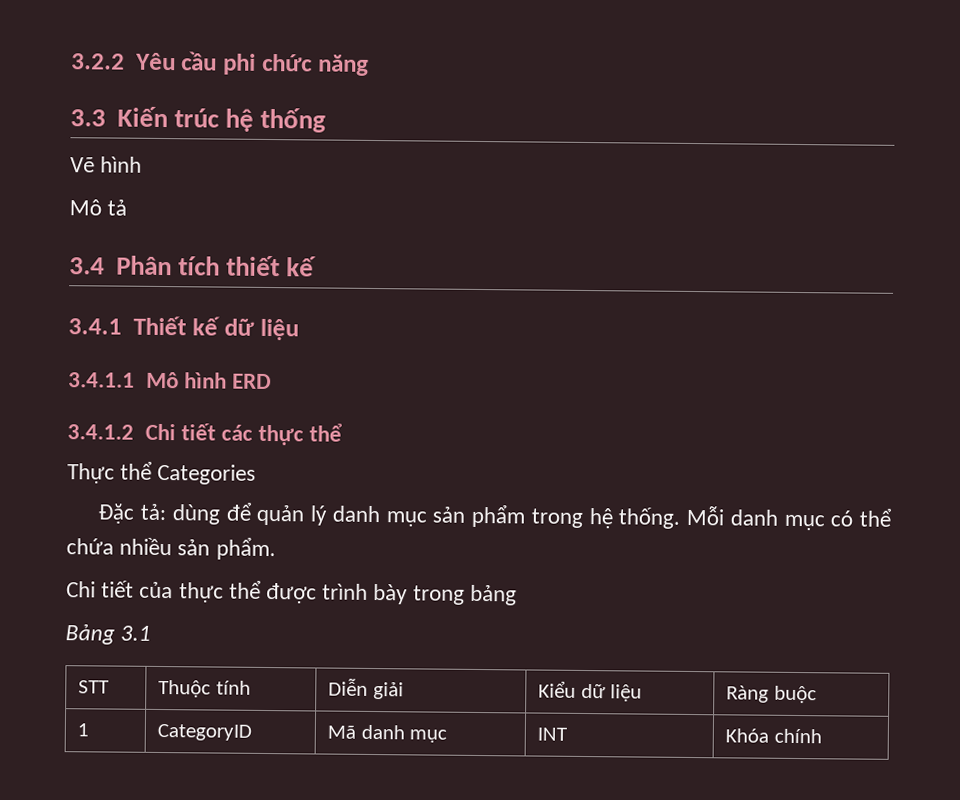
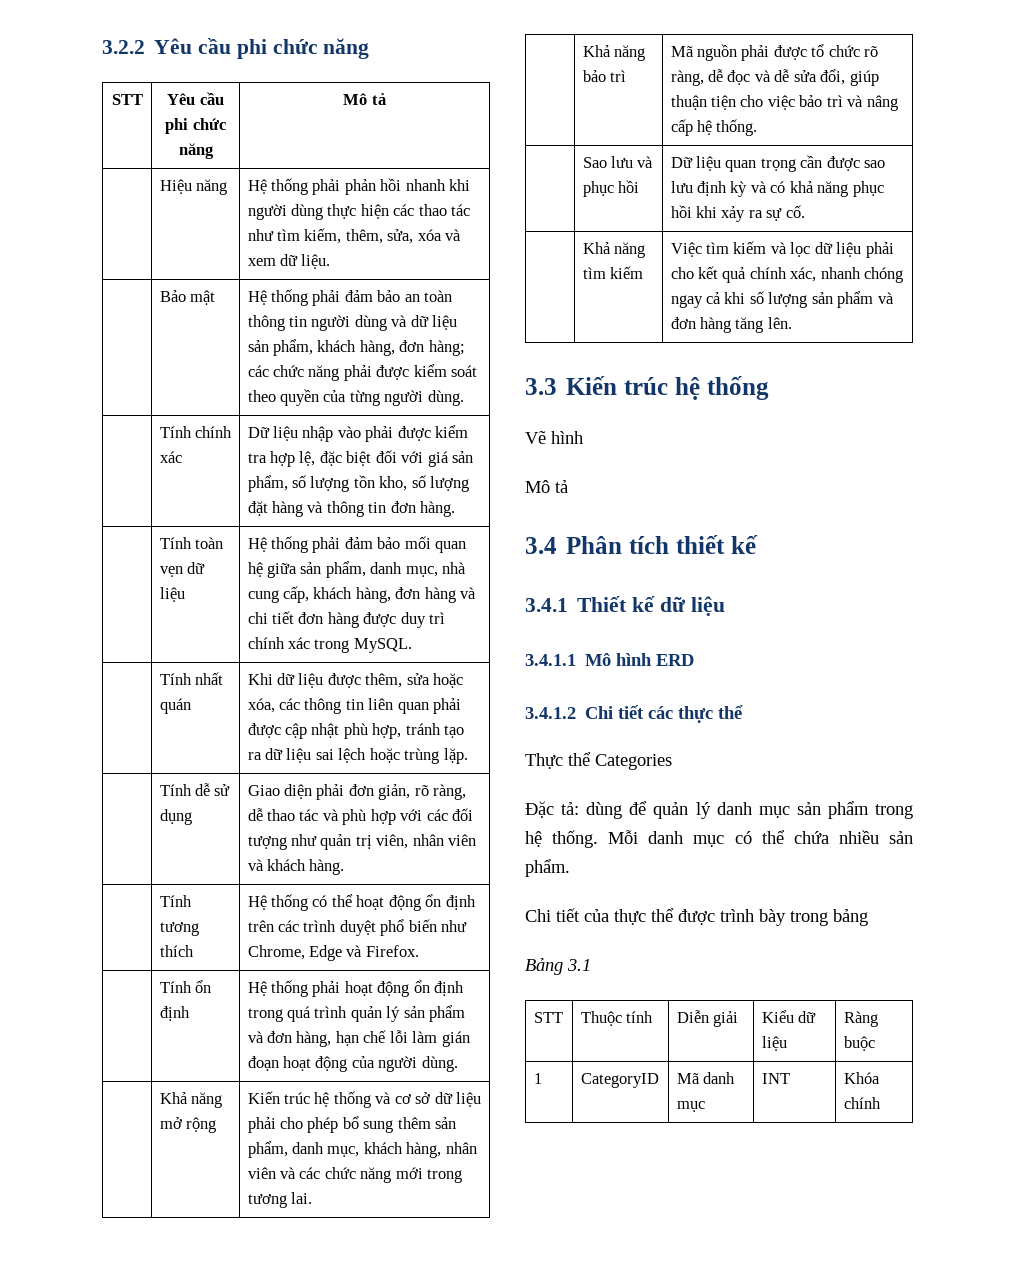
+ STT | Yêu cầu phi chức năng | Mô tả
+ | Hiệu năng | Hệ thống phải phản hồi nhanh khi người dùng thực hiện các thao tác như tìm kiếm, thêm, sửa, xóa và xem dữ liệu.
+ | Bảo mật | Hệ thống phải đảm bảo an toàn thông tin người dùng và dữ liệu sản phẩm, khách hàng, đơn hàng; các chức năng phải được kiểm soát theo quyền của từng người dùng.
+ | Tính chính xác | Dữ liệu nhập vào phải được kiểm tra hợp lệ, đặc biệt đối với giá sản phẩm, số lượng tồn kho, số lượng đặt hàng và thông tin đơn hàng.
+ | Tính toàn vẹn dữ liệu | Hệ thống phải đảm bảo mối quan hệ giữa sản phẩm, danh mục, nhà cung cấp, khách hàng, đơn hàng và chi tiết đơn hàng được duy trì chính xác trong MySQL.
+ | Tính nhất quán | Khi dữ liệu được thêm, sửa hoặc xóa, các thông tin liên quan phải được cập nhật phù hợp, tránh tạo ra dữ liệu sai lệch hoặc trùng lặp.
+ | Tính dễ sử dụng | Giao diện phải đơn giản, rõ ràng, dễ thao tác và phù hợp với các đối tượng như quản trị viên, nhân viên và khách hàng.
+ | Tính tương thích | Hệ thống có thể hoạt động ổn định trên các trình duyệt phổ biến như Chrome, Edge và Firefox.
+ | Tính ổn định | Hệ thống phải hoạt động ổn định trong quá trình quản lý sản phẩm và đơn hàng, hạn chế lỗi làm gián đoạn hoạt động của người dùng.
+ | Khả năng mở rộng | Kiến trúc hệ thống và cơ sở dữ liệu phải cho phép bổ sung thêm sản phẩm, danh mục, khách hàng, nhân viên và các chức năng mới trong tương lai.
+ | Khả năng bảo trì | Mã nguồn phải được tổ chức rõ ràng, dễ đọc và dễ sửa đổi, giúp thuận tiện cho việc bảo trì và nâng cấp hệ thống.
+ | Sao lưu và phục hồi | Dữ liệu quan trọng cần được sao lưu định kỳ và có khả năng phục hồi khi xảy ra sự cố.
+ | Khả năng tìm kiếm | Việc tìm kiếm và lọc dữ liệu phải cho kết quả chính xác, nhanh chóng ngay cả khi số lượng sản phẩm và đơn hàng tăng lên.

